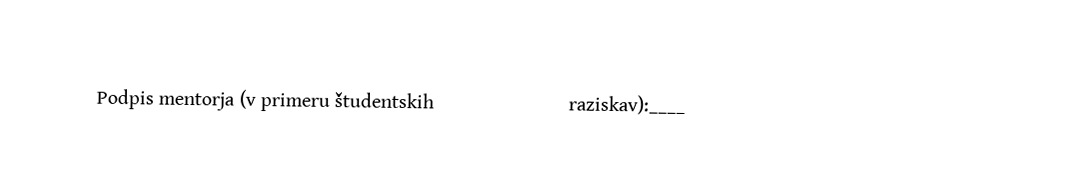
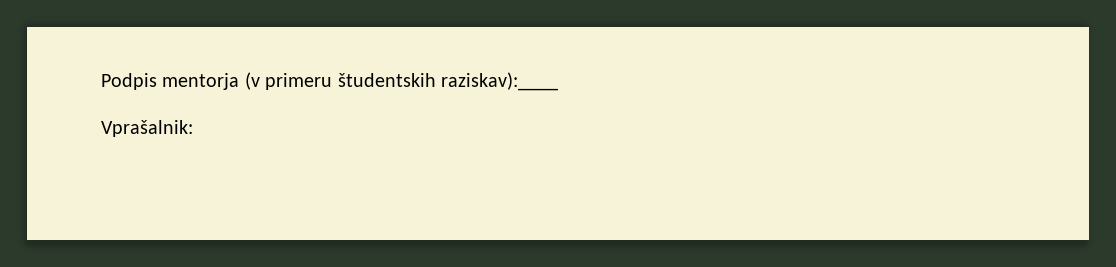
+ Vprašalnik:

